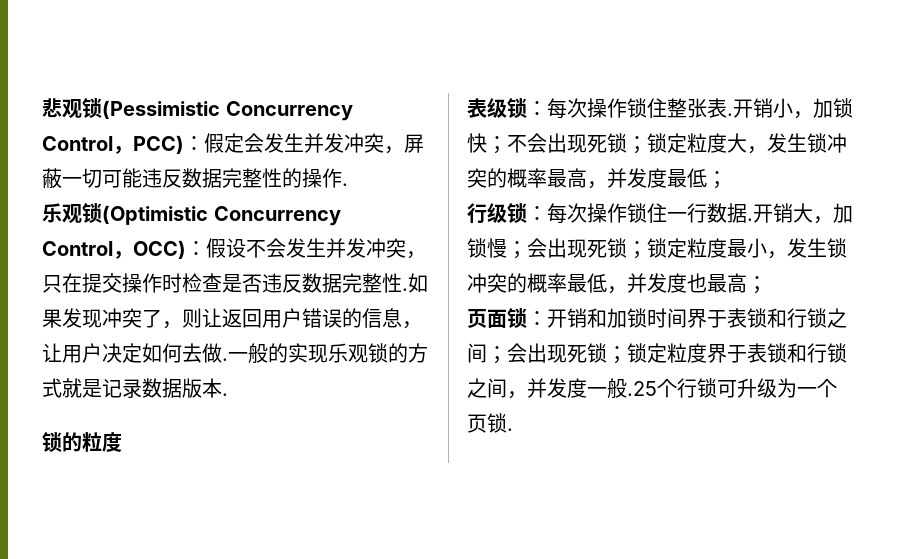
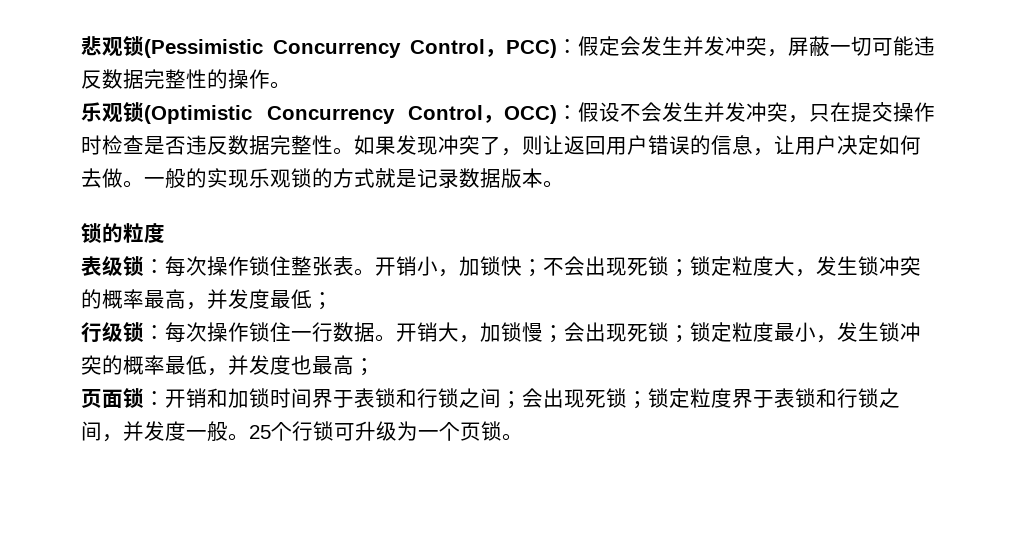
- 悲观锁(Pessimistic Concurrency Control，PCC)：假定会发生并发冲突，屏蔽一切可能违反数据完整性的操作.
+ 悲观锁(Pessimistic Concurrency Control，PCC)：假定会发生并发冲突，屏蔽一切可能违反数据完整性的操作。
- 乐观锁(Optimistic Concurrency Control，OCC)：假设不会发生并发冲突，只在提交操作时检查是否违反数据完整性.
+ 乐观锁(Optimistic Concurrency Control，OCC)：假设不会发生并发冲突，只在提交操作时检查是否违反数据完整性。
- 如果发现冲突了，则让返回用户错误的信息，让用户决定如何去做.
+ 如果发现冲突了，则让返回用户错误的信息，让用户决定如何去做。
- 一般的实现乐观锁的方式就是记录数据版本.
+ 一般的实现乐观锁的方式就是记录数据版本。
- 表级锁：每次操作锁住整张表.
+ 表级锁：每次操作锁住整张表。
- 行级锁：每次操作锁住一行数据.
+ 行级锁：每次操作锁住一行数据。
- 页面锁：开销和加锁时间界于表锁和行锁之间；会出现死锁；锁定粒度界于表锁和行锁之间，并发度一般.25个行锁可升级为一个页锁.
+ 页面锁：开销和加锁时间界于表锁和行锁之间；会出现死锁；锁定粒度界于表锁和行锁之间，并发度一般。25个行锁可升级为一个页锁。

